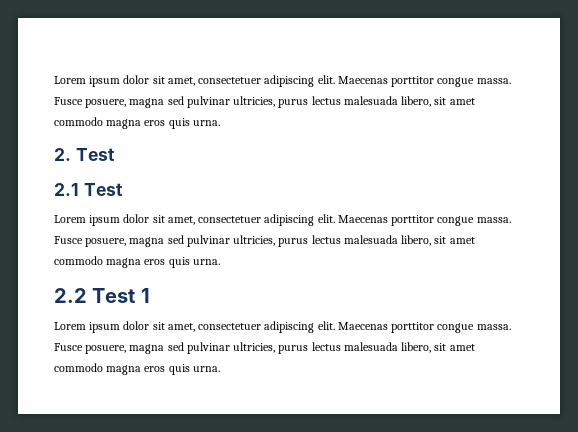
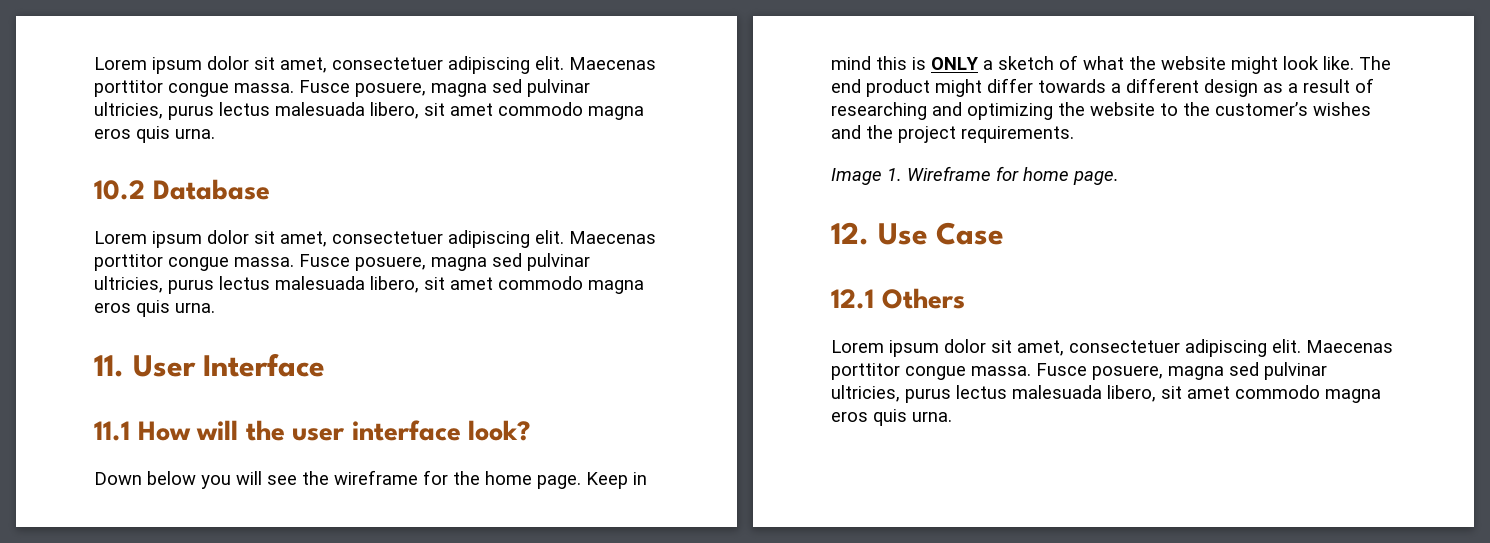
- 2. Test
- 2.1 Test
+ 10.2 Database
- 2.2 Test 1
+ 11. User Interface
+ 11.1 How will the user interface look?
+ Down below you will see the wireframe for the home page. Keep in mind this is ONLY a sketch of what the website might look like. The end product might differ towards a different design as a result of researching and optimizing the website to the customer’s wishes and the project requirements.
+ Image 1. Wireframe for home page.
+ 12. Use Case
+ 12.1 Others

